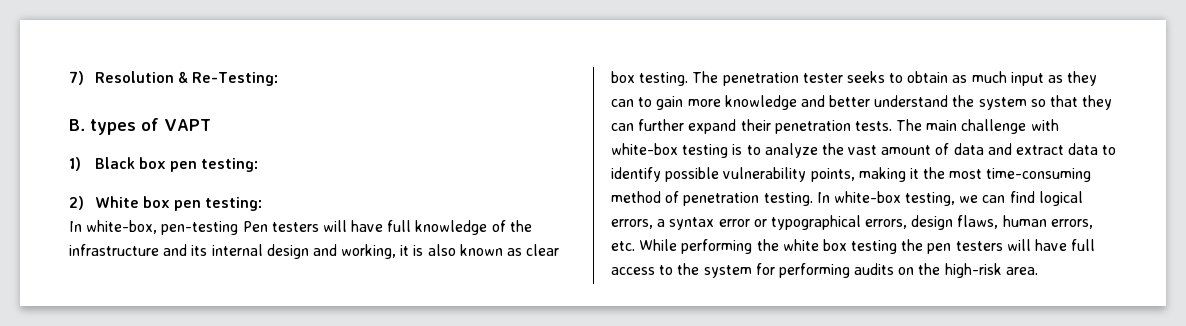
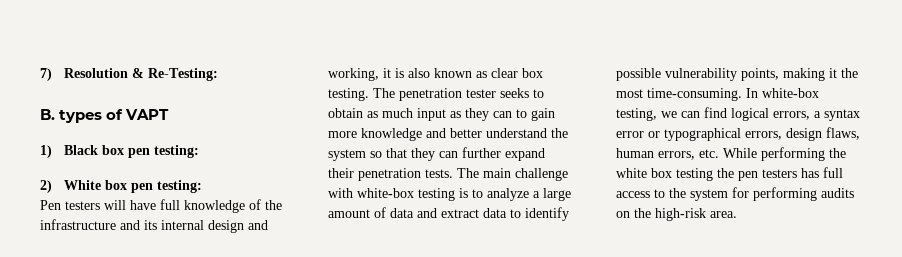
- In white-box, pen-testing Pen testers will have full knowledge of the infrastructure and its internal design and working, it is also known as clear box testing.
+ Pen testers will have full knowledge of the infrastructure and its internal design and working, it is also known as clear box testing.
- The main challenge with white-box testing is to analyze the vast amount of data and extract data to identify possible vulnerability points, making it the most time-consuming method of penetration testing.
+ The main challenge with white-box testing is to analyze a large amount of data and extract data to identify possible vulnerability points, making it the most time-consuming.
- In white-box testing, we can find logical errors, a syntax error or typographical errors, design flaws, human errors, etc. While performing the white box testing the pen testers will have full access to the system for performing audits on the high-risk area.
+ In white-box testing, we can find logical errors, a syntax error or typographical errors, design flaws, human errors, etc. While performing the white box testing the pen testers has full access to the system for performing audits on the high-risk area.

